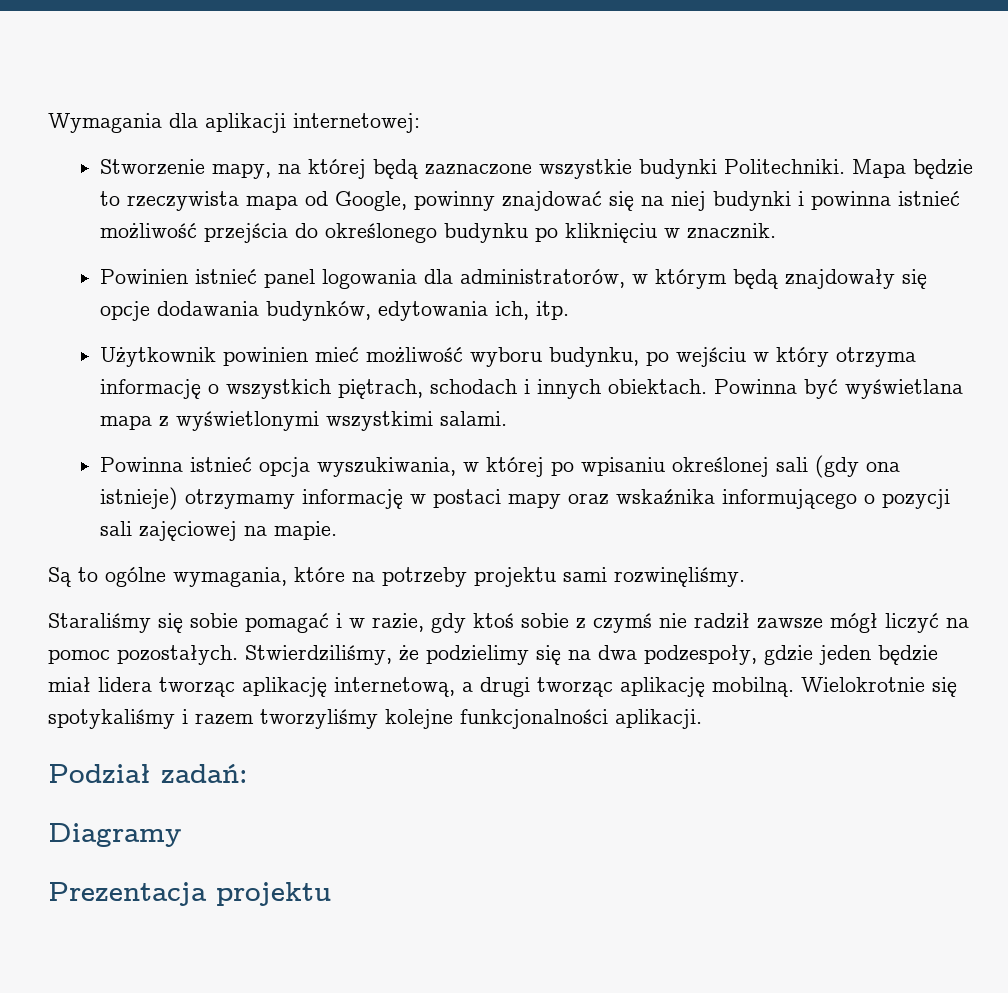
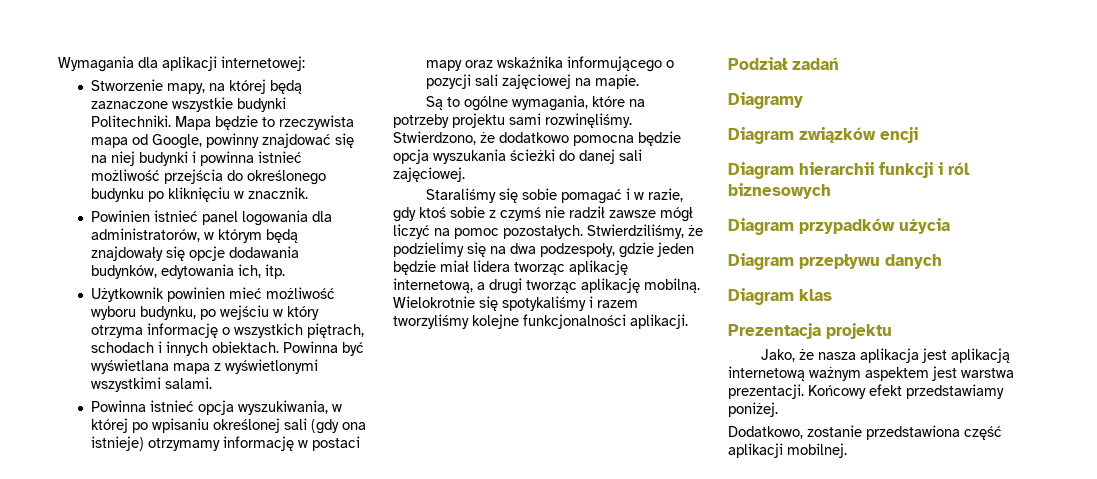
+ Stwierdzono, że dodatkowo pomocna będzie opcja wyszukania ścieżki do danej sali zajęciowej.
- Podział zadań:
+ Podział zadań
+ Diagram związków encji
+ Diagram hierarchii funkcji i ról biznesowych
+ Diagram przypadków użycia
+ Diagram przepływu danych
+ Diagram klas
  Prezentacja projektu
+ Jako, że nasza aplikacja jest aplikacją internetową ważnym aspektem jest warstwa prezentacji. Końcowy efekt przedstawiamy poniżej.
+ Dodatkowo, zostanie przedstawiona część aplikacji mobilnej.

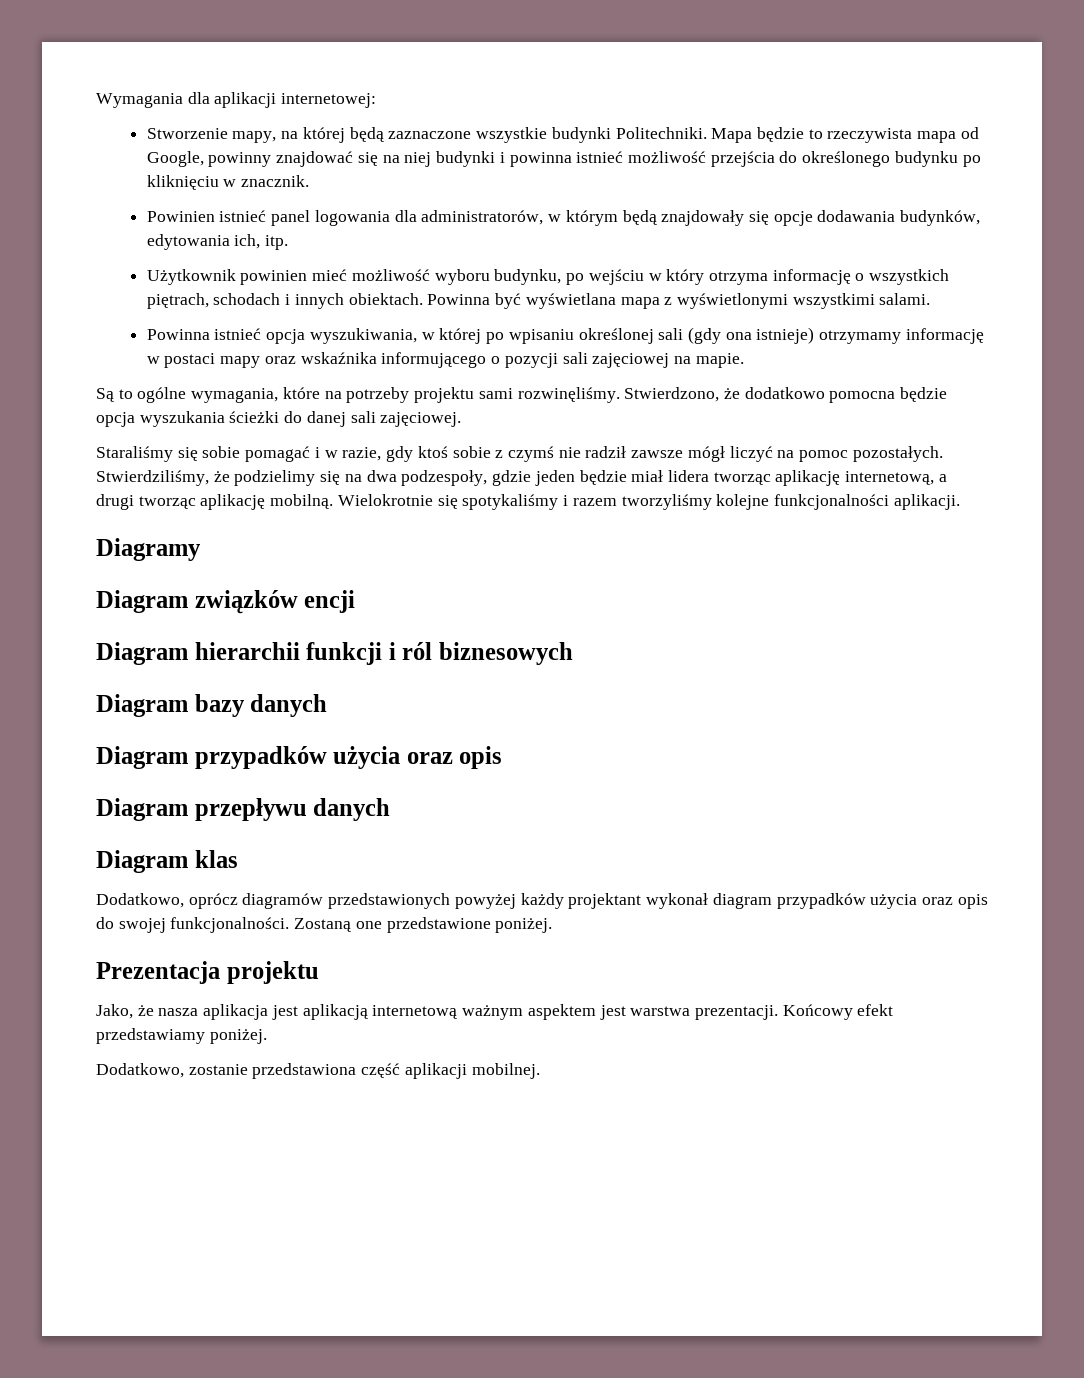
- Podział zadań
+ Diagram bazy danych
- Diagram przypadków użycia
+ Diagram przypadków użycia oraz opis
+ Dodatkowo, oprócz diagramów przedstawionych powyżej każdy projektant wykonał diagram przypadków użycia oraz opis do swojej funkcjonalności. Zostaną one przedstawione poniżej.

